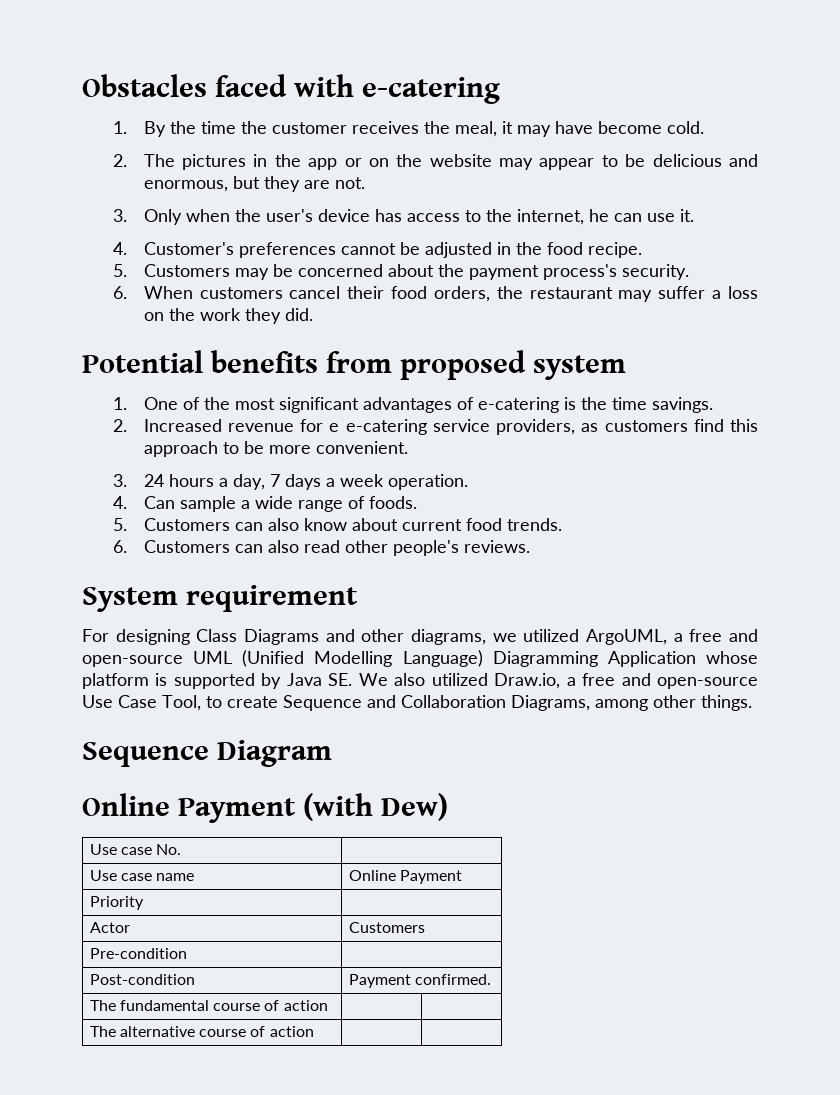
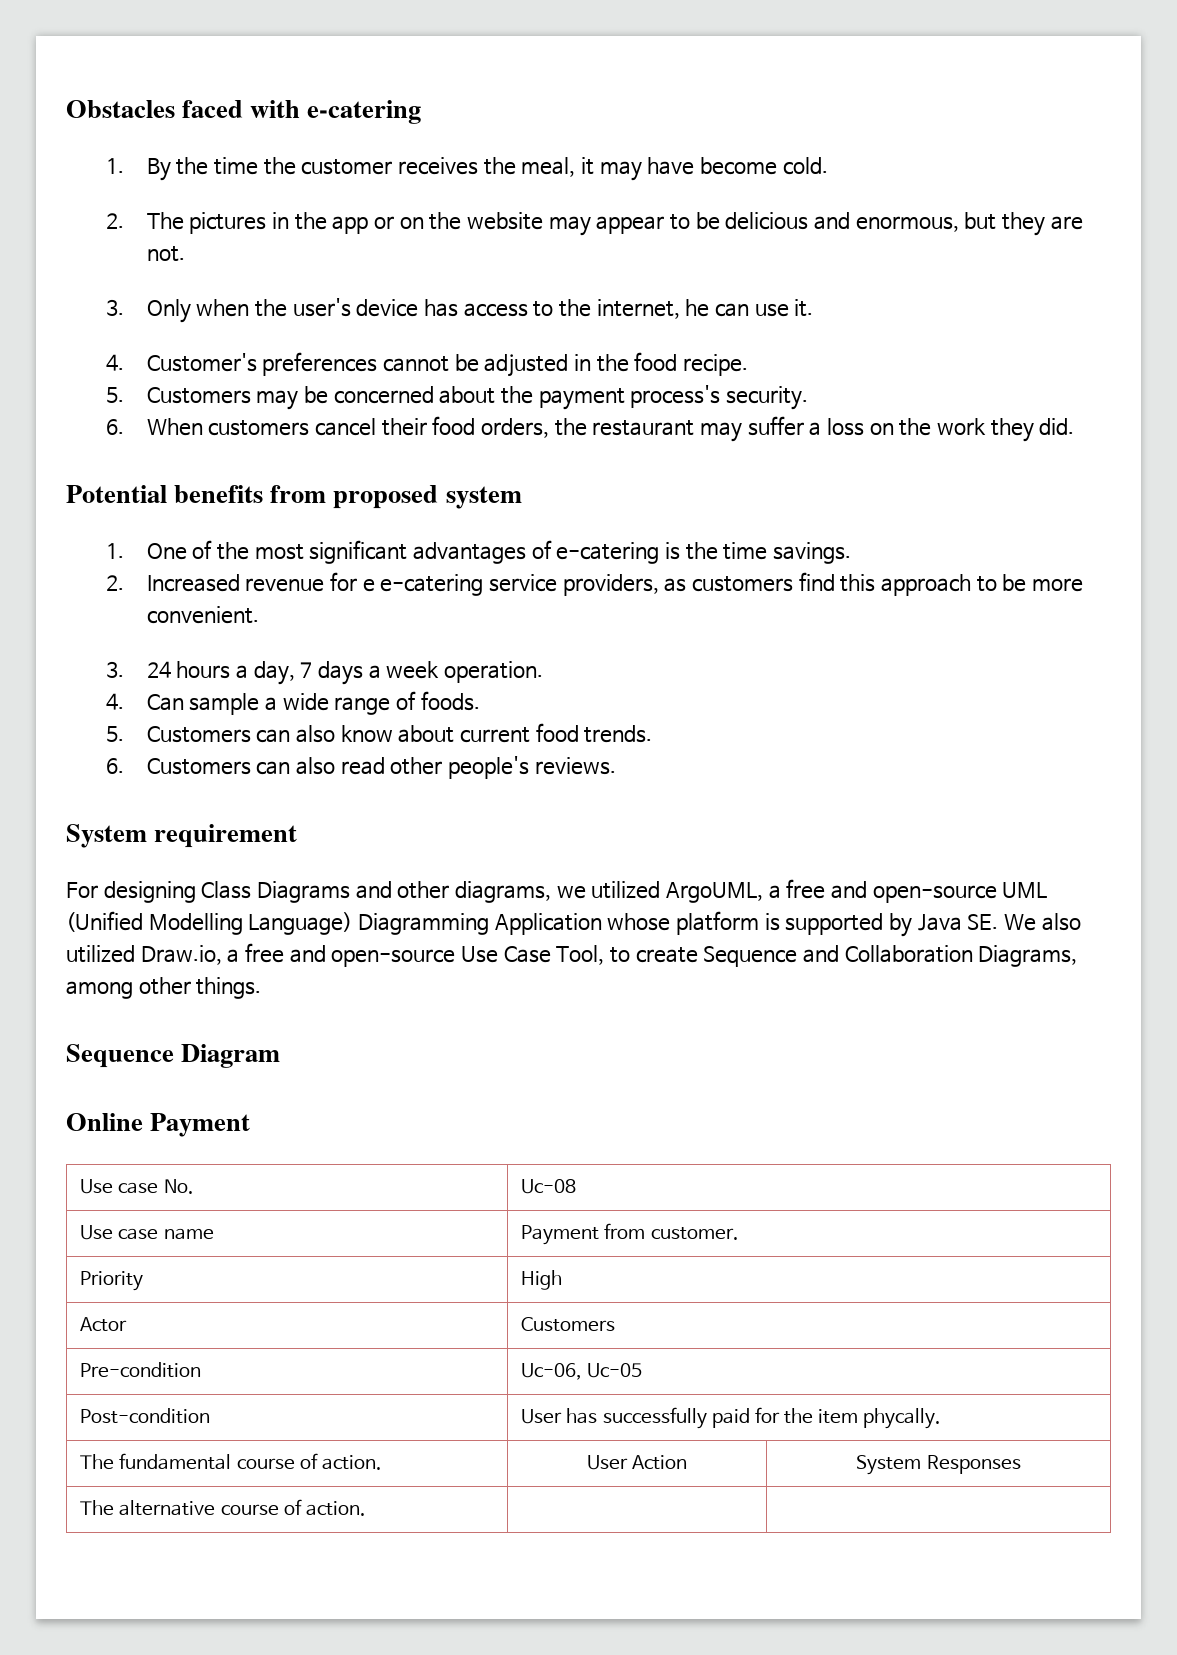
- Online Payment (with Dew)
+ Online Payment
- Use case No. |
+ Use case No. | Uc-08
- Use case name | Online Payment
+ Use case name | Payment from customer.
- Priority |
+ Priority | High
- Pre-condition |
+ Pre-condition | Uc-06, Uc-05
- Post-condition | Payment confirmed.
+ Post-condition | User has successfully paid for the item phycally.
- The fundamental course of action | |
+ The fundamental course of action. | User Action | System Responses
- The alternative course of action | |
+ The alternative course of action. | |

